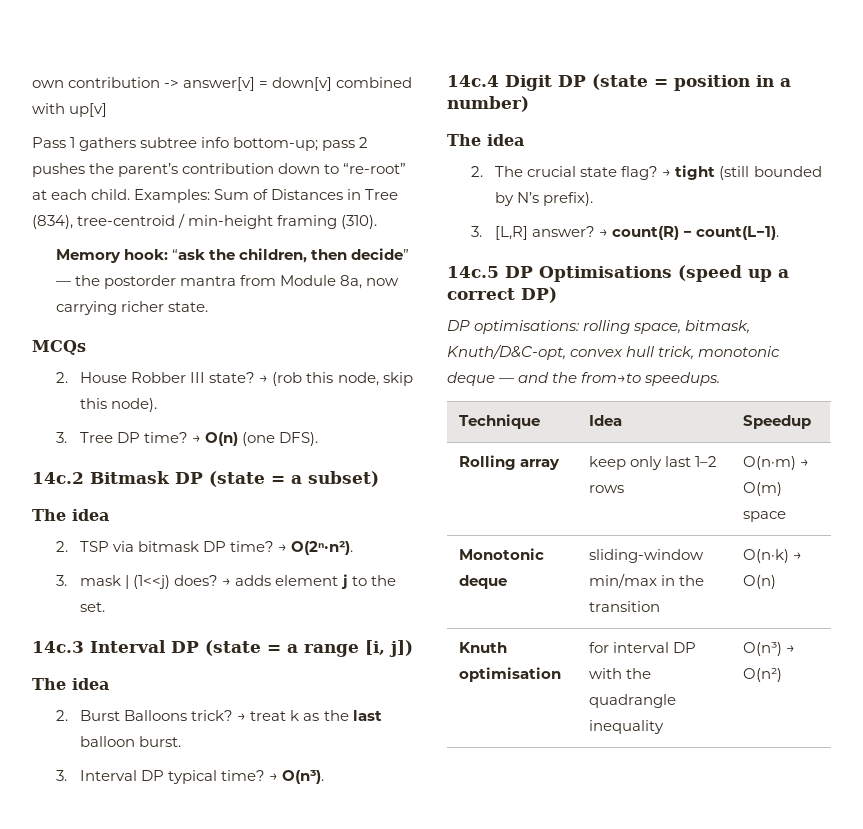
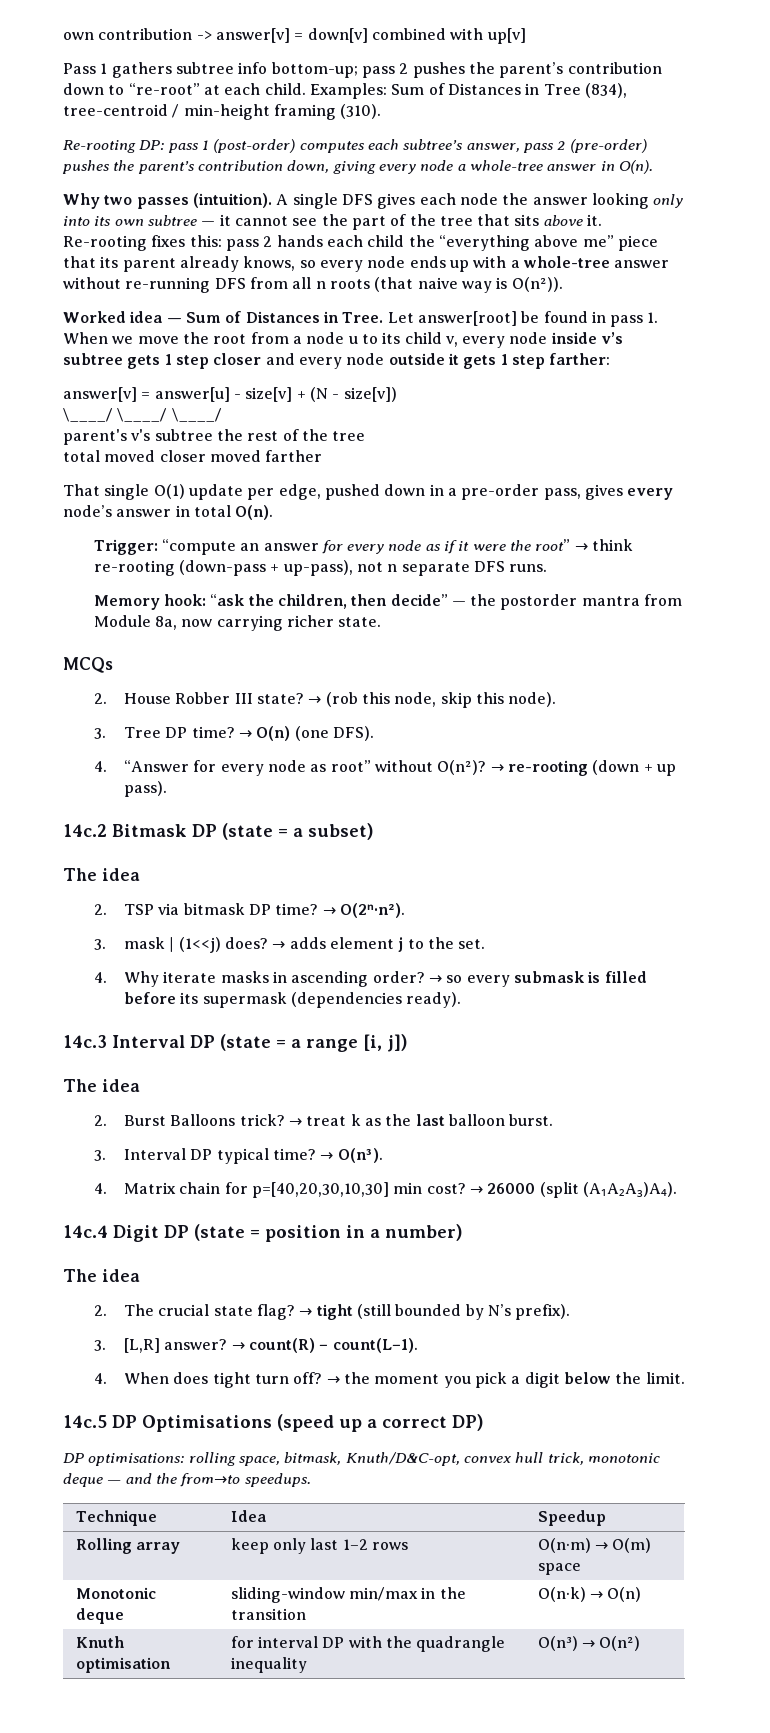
+ Re-rooting DP: pass 1 (post-order) computes each subtree’s answer, pass 2 (pre-order) pushes the parent’s contribution down, giving every node a whole-tree answer in O(n).
+ Why two passes (intuition). A single DFS gives each node the answer looking only into its own subtree — it cannot see the part of the tree that sits above it. Re-rooting fixes this: pass 2 hands each child the “everything above me” piece that its parent already knows, so every node ends up with a whole-tree answer without re-running DFS from all n roots (that naive way is O(n²)).
+ Worked idea — Sum of Distances in Tree. Let answer[root] be found in pass 1. When we move the root from a node u to its child v, every node inside v’s subtree gets 1 step closer and every node outside it gets 1 step farther:
+ answer[v] = answer[u] - size[v] + (N - size[v])
+ \____/ \____/ \____/
+ parent's v's subtree the rest of the tree
+ total moved closer moved farther
+ That single O(1) update per edge, pushed down in a pre-order pass, gives every node’s answer in total O(n).
+ Trigger: “compute an answer for every node as if it were the root” → think re-rooting (down-pass + up-pass), not n separate DFS runs.
+ 4. “Answer for every node as root” without O(n²)? → re-rooting (down + up pass).
+ 4. Why iterate masks in ascending order? → so every submask is filled before its supermask (dependencies ready).
+ 4. Matrix chain for p=[40,20,30,10,30] min cost? → 26000 (split (A₁A₂A₃)A₄).
+ 4. When does tight turn off? → the moment you pick a digit below the limit.

